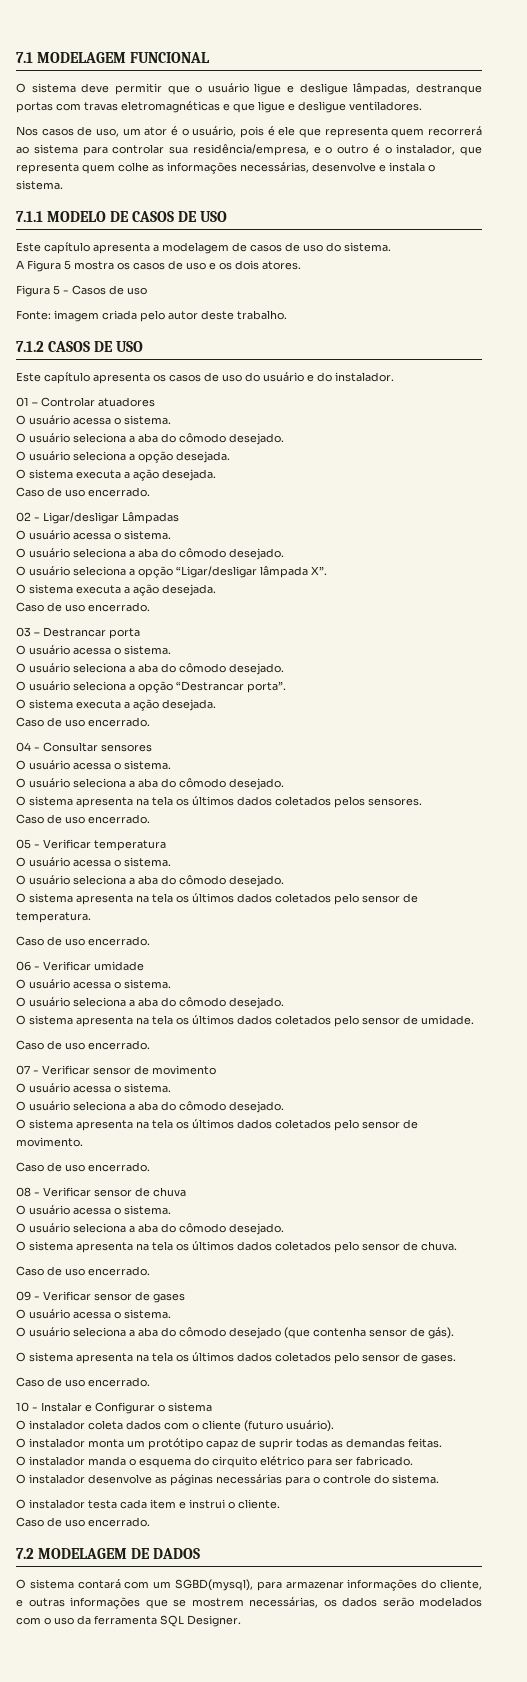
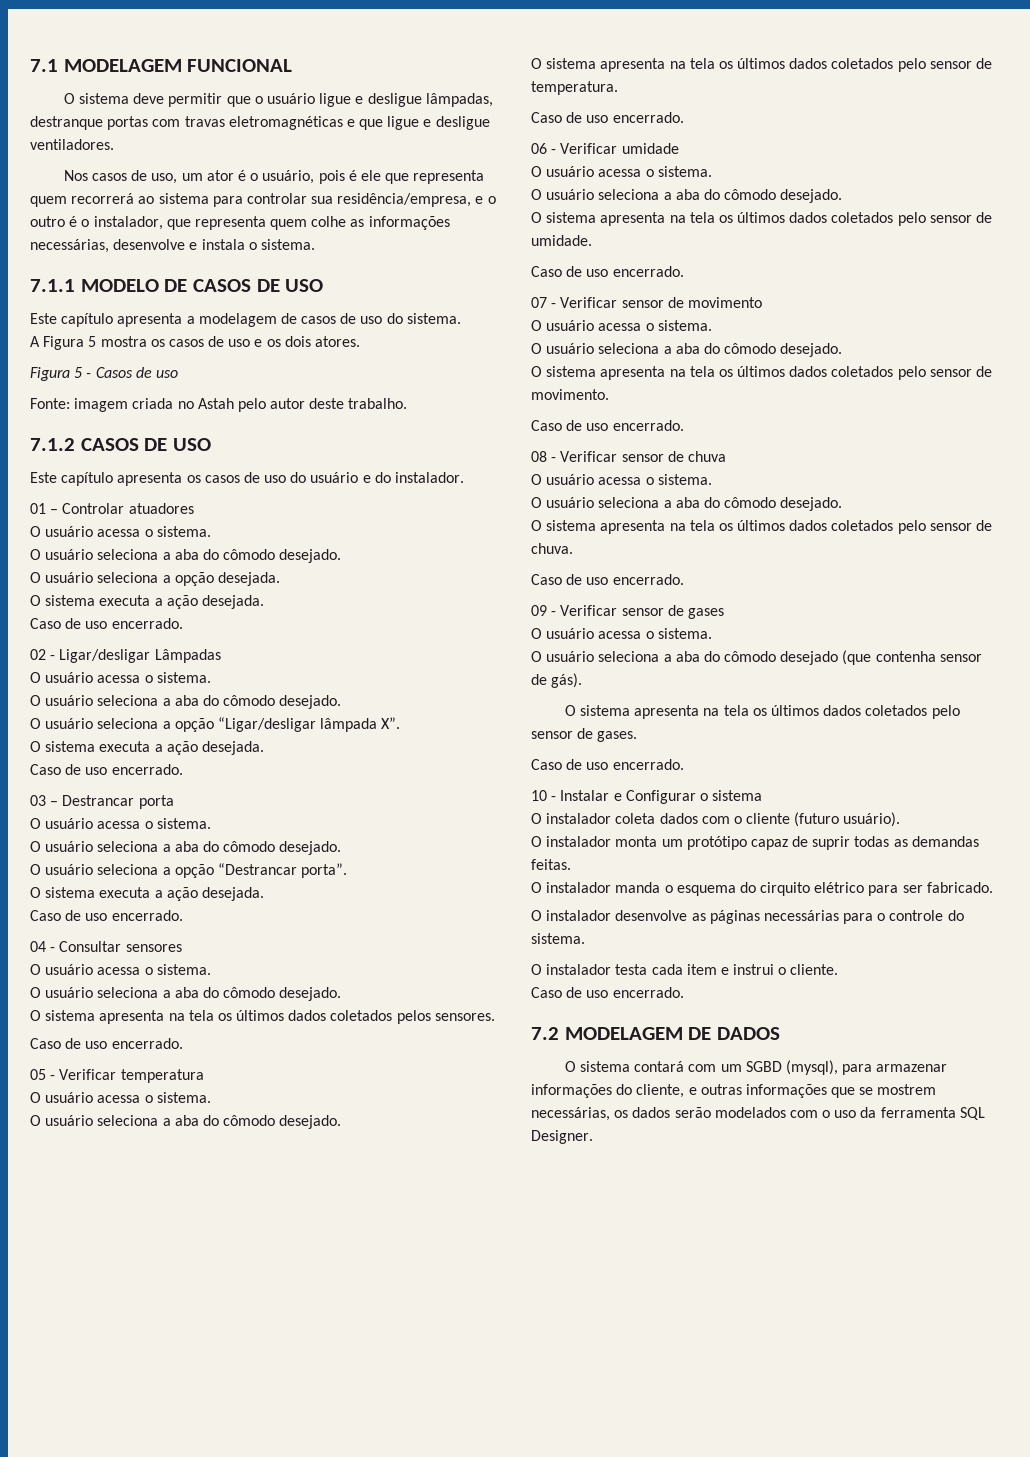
- Fonte: imagem criada pelo autor deste trabalho.
+ Fonte: imagem criada no Astah pelo autor deste trabalho.
- O sistema contará com um SGBD(mysql), para armazenar informações do cliente, e outras informações que se mostrem necessárias, os dados serão modelados com o uso da ferramenta SQL Designer.
+ O sistema contará com um SGBD (mysql), para armazenar informações do cliente, e outras informações que se mostrem necessárias, os dados serão modelados com o uso da ferramenta SQL Designer.

